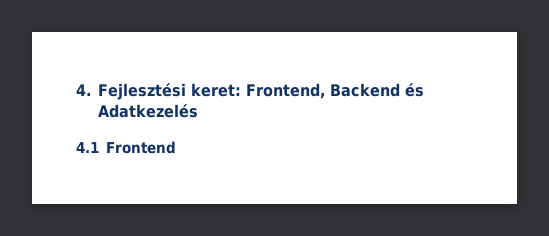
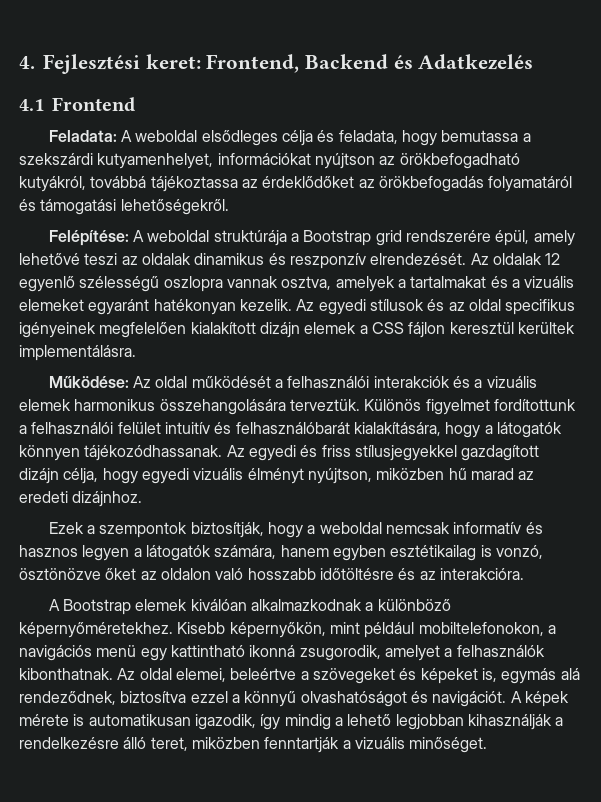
+ Feladata: A weboldal elsődleges célja és feladata, hogy bemutassa a szekszárdi kutyamenhelyet, információkat nyújtson az örökbefogadható kutyákról, továbbá tájékoztassa az érdeklődőket az örökbefogadás folyamatáról és támogatási lehetőségekről.
+ Felépítése: A weboldal struktúrája a Bootstrap grid rendszerére épül, amely lehetővé teszi az oldalak dinamikus és reszponzív elrendezését. Az oldalak 12 egyenlő szélességű oszlopra vannak osztva, amelyek a tartalmakat és a vizuális elemeket egyaránt hatékonyan kezelik. Az egyedi stílusok és az oldal specifikus igényeinek megfelelően kialakított dizájn elemek a CSS fájlon keresztül kerültek implementálásra.
+ Működése: Az oldal működését a felhasználói interakciók és a vizuális elemek harmonikus összehangolására terveztük. Különös figyelmet fordítottunk a felhasználói felület intuitív és felhasználóbarát kialakítására, hogy a látogatók könnyen tájékozódhassanak. Az egyedi és friss stílusjegyekkel gazdagított dizájn célja, hogy egyedi vizuális élményt nyújtson, miközben hű marad az eredeti dizájnhoz.
+ Ezek a szempontok biztosítják, hogy a weboldal nemcsak informatív és hasznos legyen a látogatók számára, hanem egyben esztétikailag is vonzó, ösztönözve őket az oldalon való hosszabb időtöltésre és az interakcióra.
+ A Bootstrap elemek kiválóan alkalmazkodnak a különböző képernyőméretekhez. Kisebb képernyőkön, mint például mobiltelefonokon, a navigációs menü egy kattintható ikonná zsugorodik, amelyet a felhasználók kibonthatnak. Az oldal elemei, beleértve a szövegeket és képeket is, egymás alá rendeződnek, biztosítva ezzel a könnyű olvashatóságot és navigációt. A képek mérete is automatikusan igazodik, így mindig a lehető legjobban kihasználják a rendelkezésre álló teret, miközben fenntartják a vizuális minőséget.

